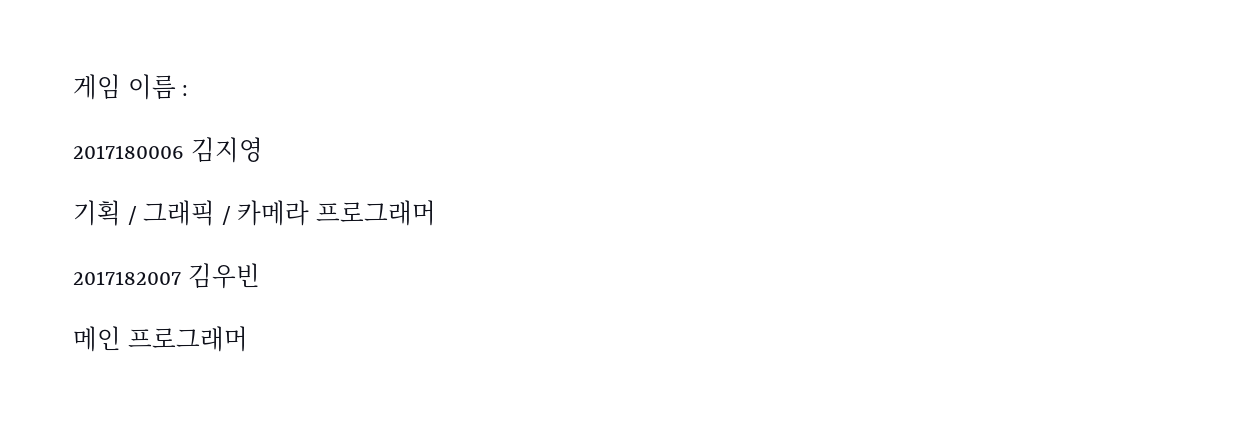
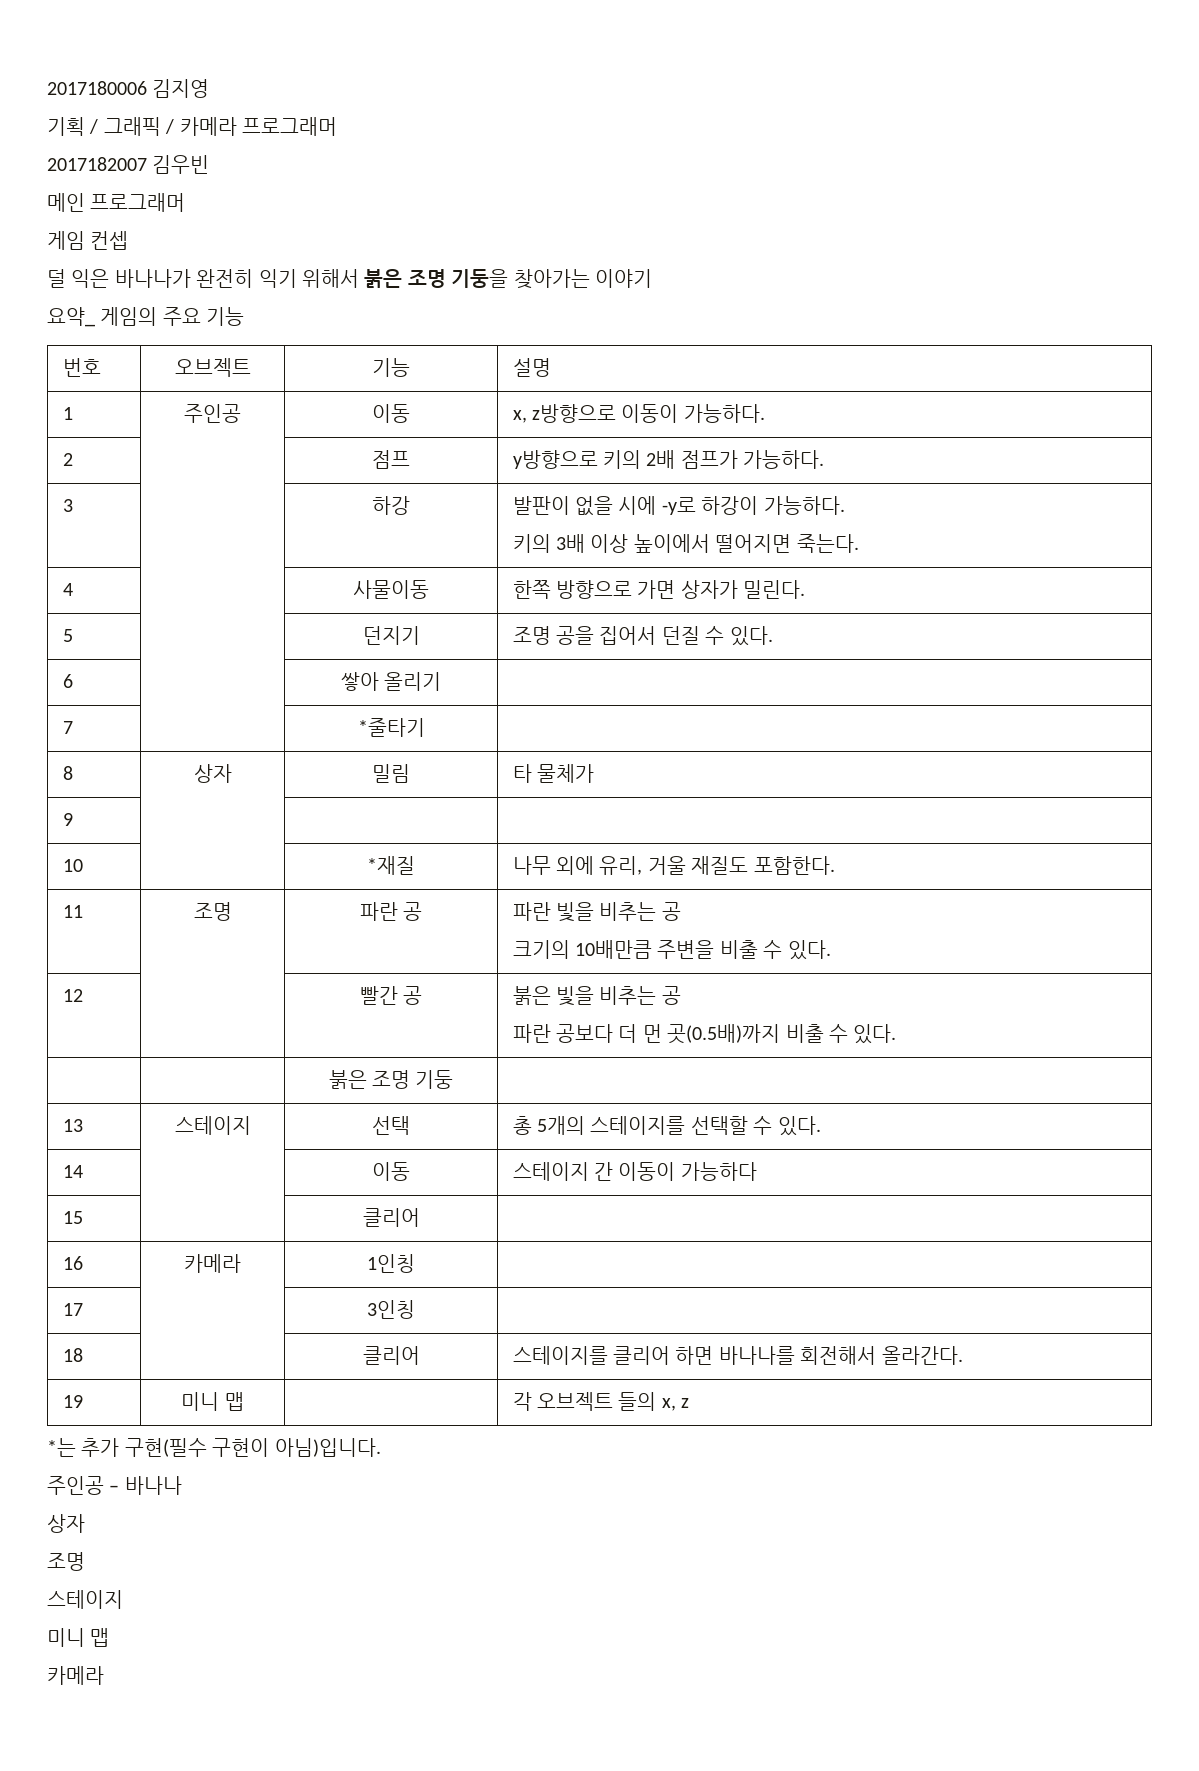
- 게임 이름 :
+ 게임 컨셉
+ 덜 익은 바나나가 완전히 익기 위해서 붉은 조명 기둥을 찾아가는 이야기
+ 요약_ 게임의 주요 기능
+ 번호 | 오브젝트 | 기능 | 설명
+ 1 | 주인공 | 이동 | x, z방향으로 이동이 가능하다.
+ 2 | | 점프 | y방향으로 키의 2배 점프가 가능하다.
+ 3 | | 하강 | 발판이 없을 시에 -y로 하강이 가능하다.
+ 키의 3배 이상 높이에서 떨어지면 죽는다.
+ 4 | | 사물이동 | 한쪽 방향으로 가면 상자가 밀린다.
+ 5 | | 던지기 | 조명 공을 집어서 던질 수 있다.
+ 6 | | 쌓아 올리기 |
+ 7 | | *줄타기 |
+ 8 | 상자 | 밀림 | 타 물체가
+ 9 | | |
+ 10 | | *재질 | 나무 외에 유리, 거울 재질도 포함한다.
+ 11 | 조명 | 파란 공 | 파란 빛을 비추는 공
+ 크기의 10배만큼 주변을 비출 수 있다.
+ 12 | | 빨간 공 | 붉은 빛을 비추는 공
+ 파란 공보다 더 먼 곳(0.5배)까지 비출 수 있다.
+ | | 붉은 조명 기둥 |
+ 13 | 스테이지 | 선택 | 총 5개의 스테이지를 선택할 수 있다.
+ 14 | | 이동 | 스테이지 간 이동이 가능하다
+ 15 | | 클리어 |
+ 16 | 카메라 | 1인칭 |
+ 17 | | 3인칭 |
+ 18 | | 클리어 | 스테이지를 클리어 하면 바나나를 회전해서 올라간다.
+ 19 | 미니 맵 | | 각 오브젝트 들의 x, z
+ *는 추가 구현(필수 구현이 아님)입니다.
+ 주인공 – 바나나
+ 상자
+ 조명
+ 스테이지
+ 미니 맵
+ 카메라

